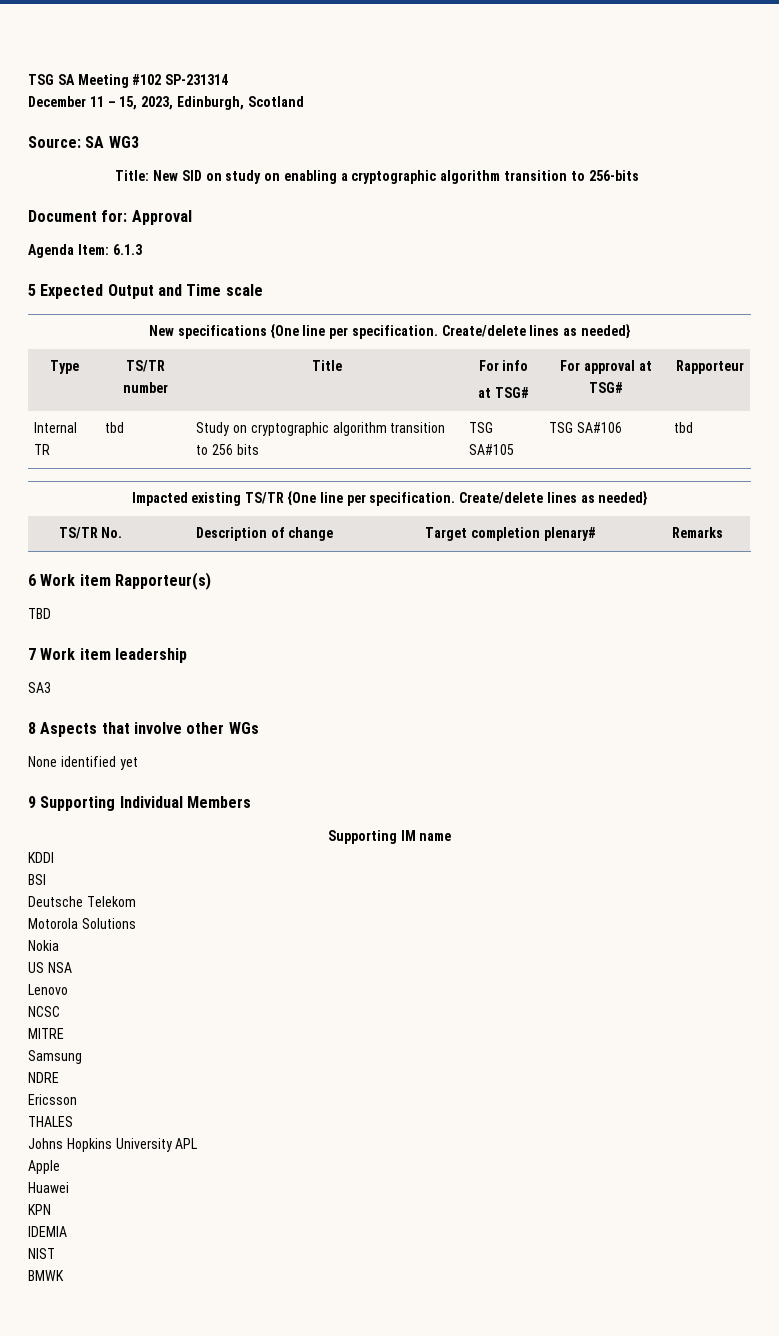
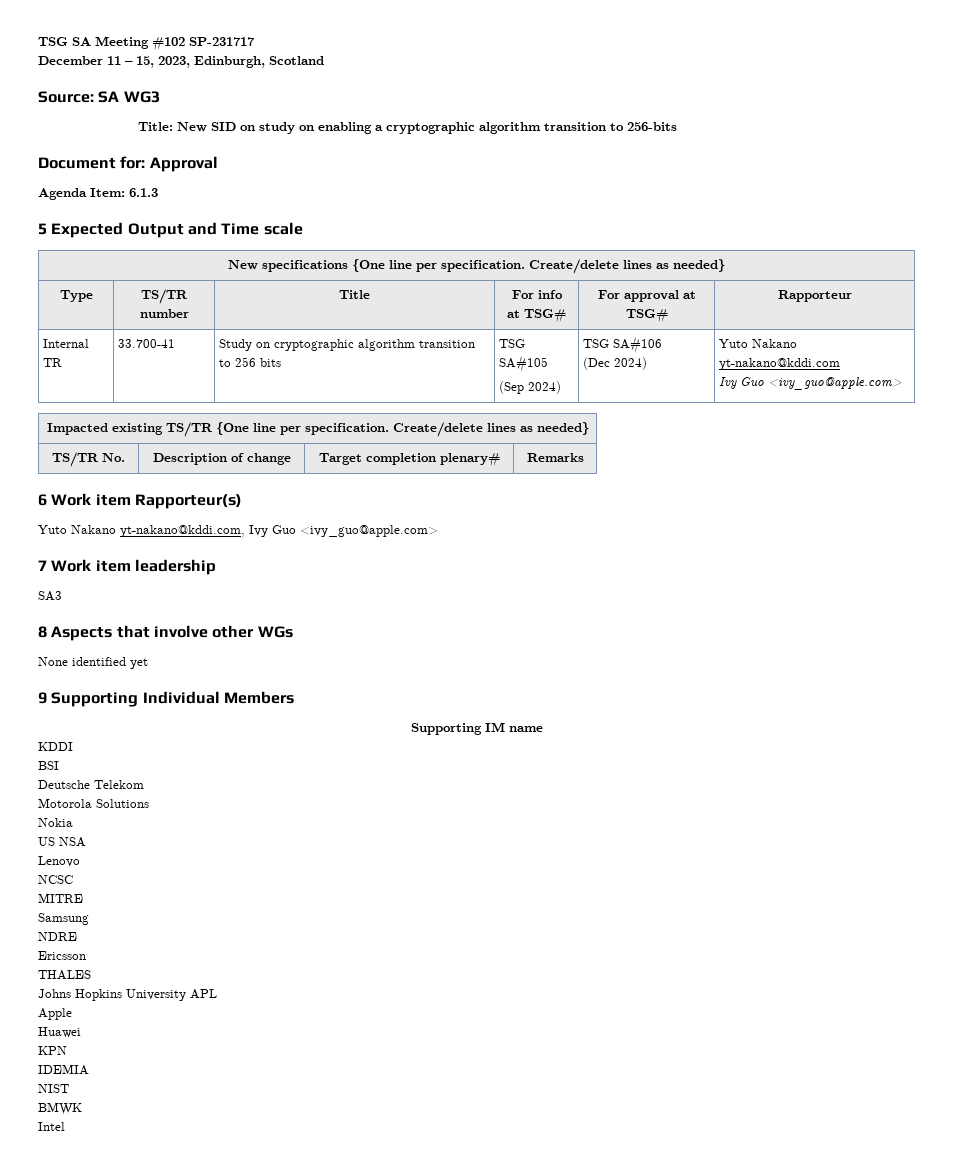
- TSG SA Meeting #102 SP-231314
+ TSG SA Meeting #102 SP-231717
- Internal TR | tbd | Study on cryptographic algorithm transition to 256 bits | TSG SA#105 | TSG SA#106 | tbd
+ Internal TR | 33.700-41 | Study on cryptographic algorithm transition to 256 bits | TSG SA#105
+ (Sep 2024) | TSG SA#106
+ (Dec 2024) | Yuto Nakano yt-nakano@kddi.com
+ Ivy Guo <ivy_guo@apple.com>
- TBD
+ Yuto Nakano yt-nakano@kddi.com, Ivy Guo <ivy_guo@apple.com>
+ Intel

